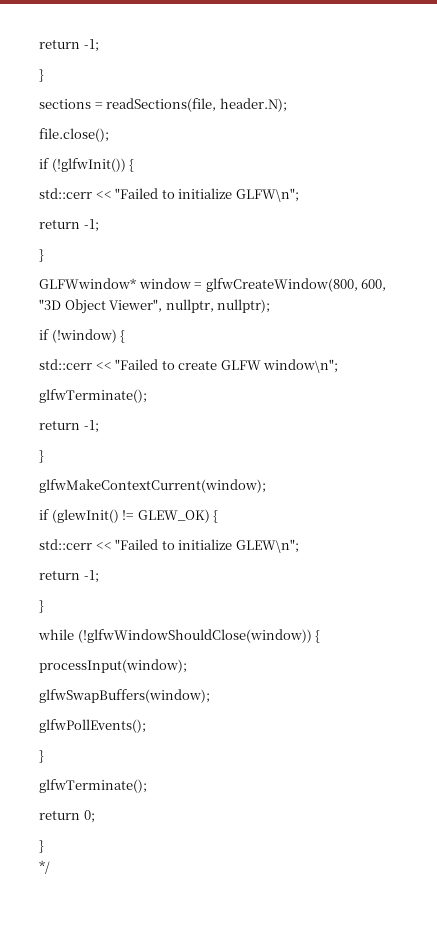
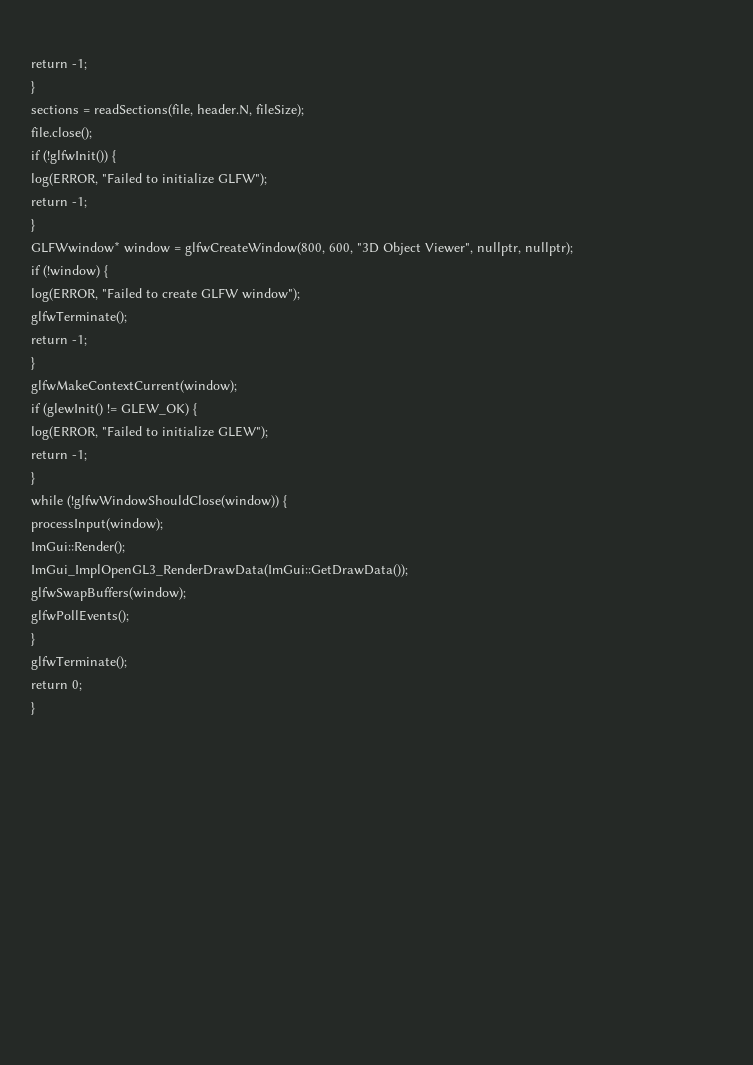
- sections = readSections(file, header.N);
+ sections = readSections(file, header.N, fileSize);
- std::cerr << "Failed to initialize GLFW\n";
+ log(ERROR, "Failed to initialize GLFW");
- std::cerr << "Failed to create GLFW window\n";
+ log(ERROR, "Failed to create GLFW window");
- std::cerr << "Failed to initialize GLEW\n";
+ log(ERROR, "Failed to initialize GLEW");
+ ImGui::Render();
+ ImGui_ImplOpenGL3_RenderDrawData(ImGui::GetDrawData());
- */

